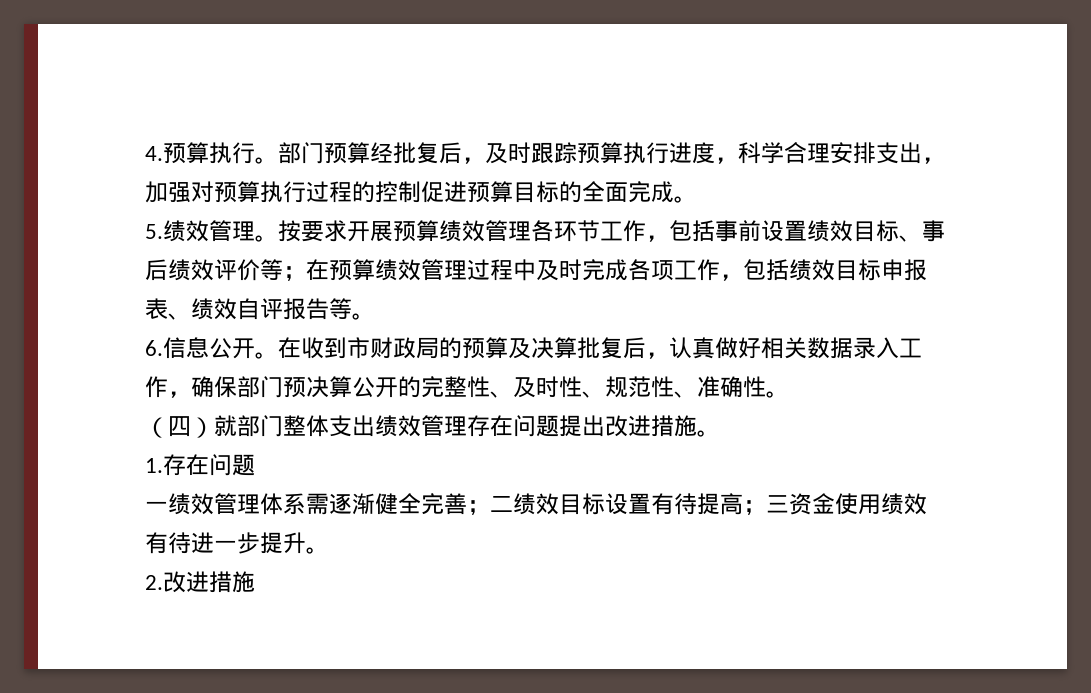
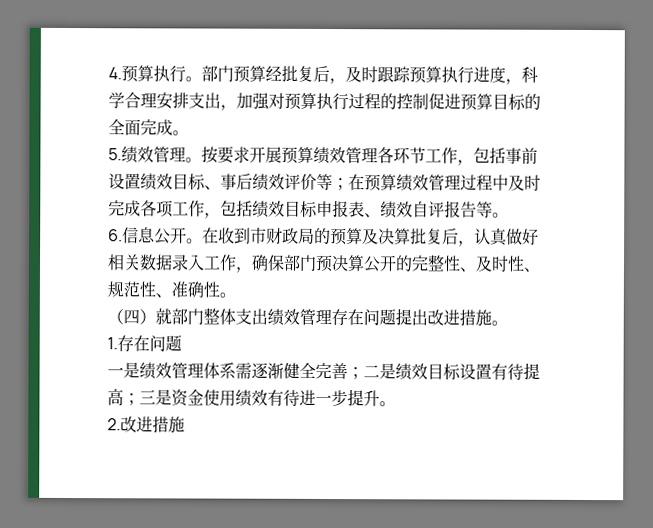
- 一绩效管理体系需逐渐健全完善；二绩效目标设置有待提高；三资金使用绩效有待进一步提升。
+ 一是绩效管理体系需逐渐健全完善；二是绩效目标设置有待提高；三是资金使用绩效有待进一步提升。

